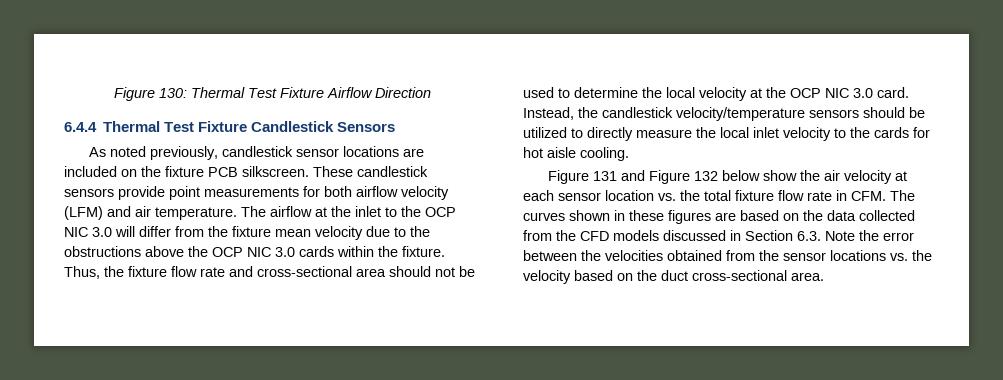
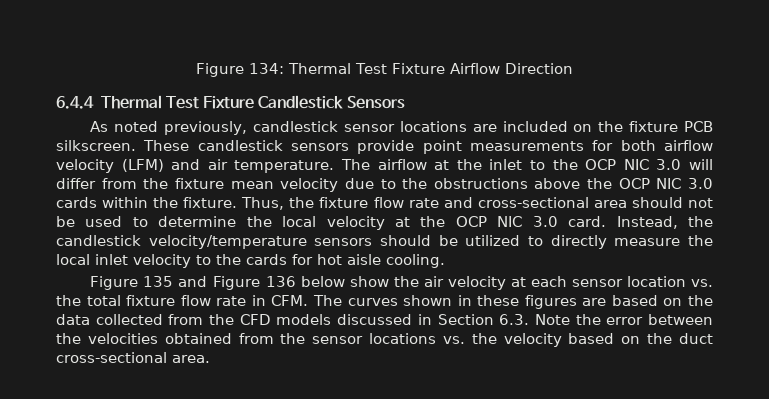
- Figure 130: Thermal Test Fixture Airflow Direction
+ Figure 134: Thermal Test Fixture Airflow Direction
- Figure 131 and Figure 132 below show the air velocity at each sensor location vs. the total fixture flow rate in CFM. The curves shown in these figures are based on the data collected from the CFD models discussed in Section 6.3. Note the error between the velocities obtained from the sensor locations vs. the velocity based on the duct cross-sectional area.
+ Figure 135 and Figure 136 below show the air velocity at each sensor location vs. the total fixture flow rate in CFM. The curves shown in these figures are based on the data collected from the CFD models discussed in Section 6.3. Note the error between the velocities obtained from the sensor locations vs. the velocity based on the duct cross-sectional area.

